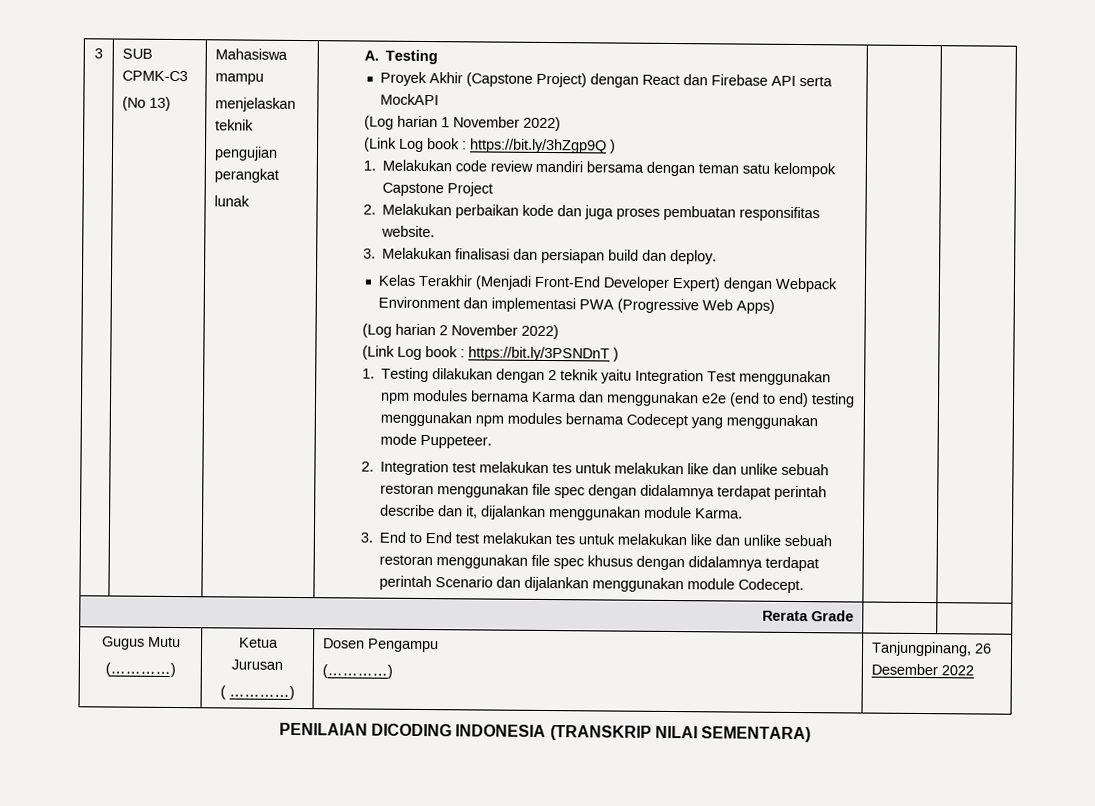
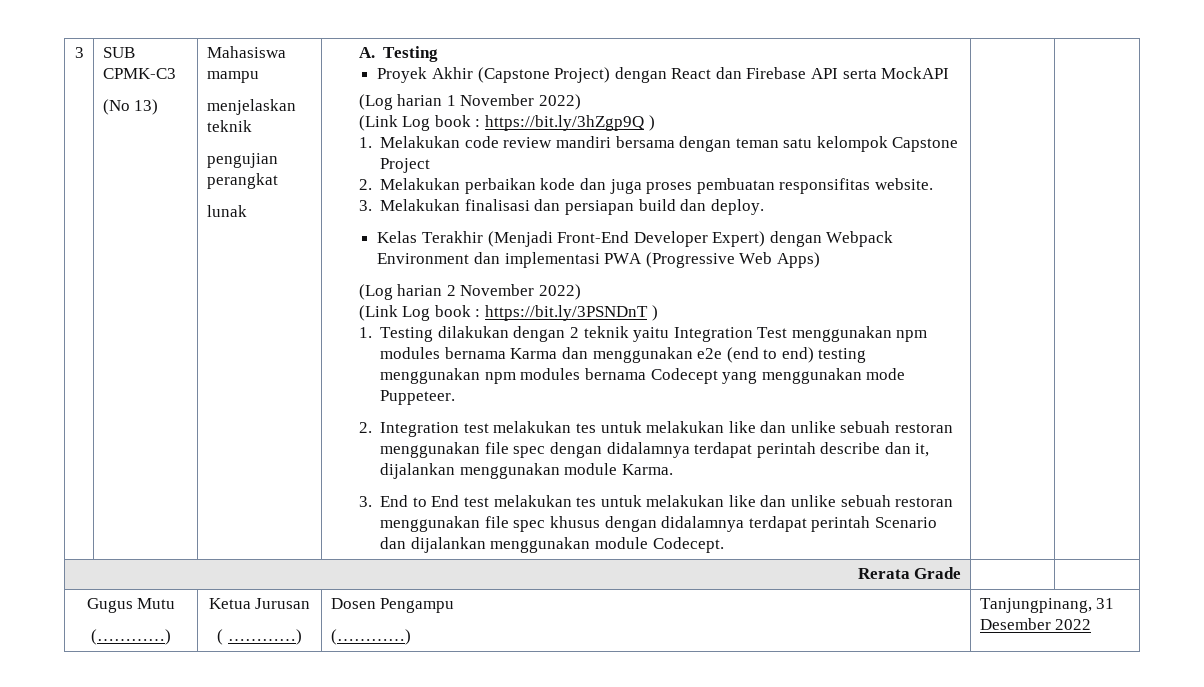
  Gugus Mutu
  (…………) | Ketua Jurusan
  ( …………) | Dosen Pengampu
- (…………) | Tanjungpinang, 26 Desember 2022
+ (…………) | Tanjungpinang, 31 Desember 2022
- PENILAIAN DICODING INDONESIA (TRANSKRIP NILAI SEMENTARA)

